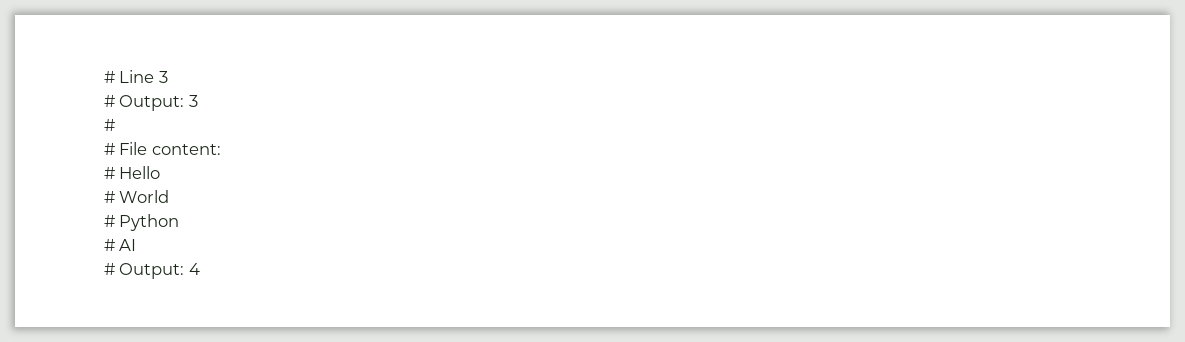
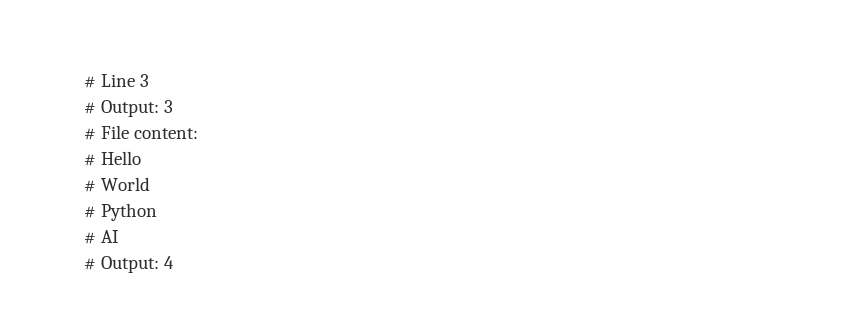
  # Output: 3
- #

